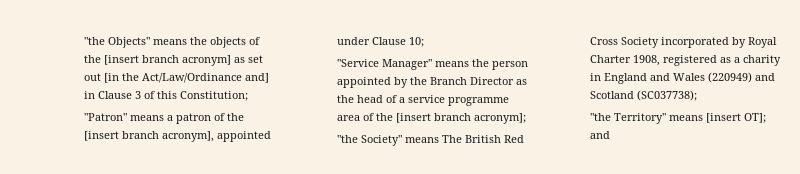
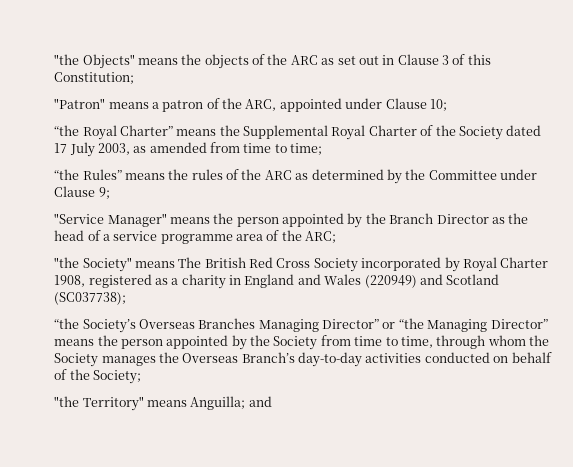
- "the Objects" means the objects of the [insert branch acronym] as set out [in the Act/Law/Ordinance and] in Clause 3 of this Constitution;
+ "the Objects" means the objects of the ARC as set out in Clause 3 of this Constitution;
- "Patron" means a patron of the [insert branch acronym], appointed under Clause 10;
+ "Patron" means a patron of the ARC, appointed under Clause 10;
+ “the Royal Charter” means the Supplemental Royal Charter of the Society dated 17 July 2003, as amended from time to time;
+ “the Rules” means the rules of the ARC as determined by the Committee under Clause 9;
- "Service Manager" means the person appointed by the Branch Director as the head of a service programme area of the [insert branch acronym];
+ "Service Manager" means the person appointed by the Branch Director as the head of a service programme area of the ARC;
+ “the Society’s Overseas Branches Managing Director” or “the Managing Director” means the person appointed by the Society from time to time, through whom the Society manages the Overseas Branch’s day-to-day activities conducted on behalf of the Society;
- "the Territory" means [insert OT]; and
+ "the Territory" means Anguilla; and

